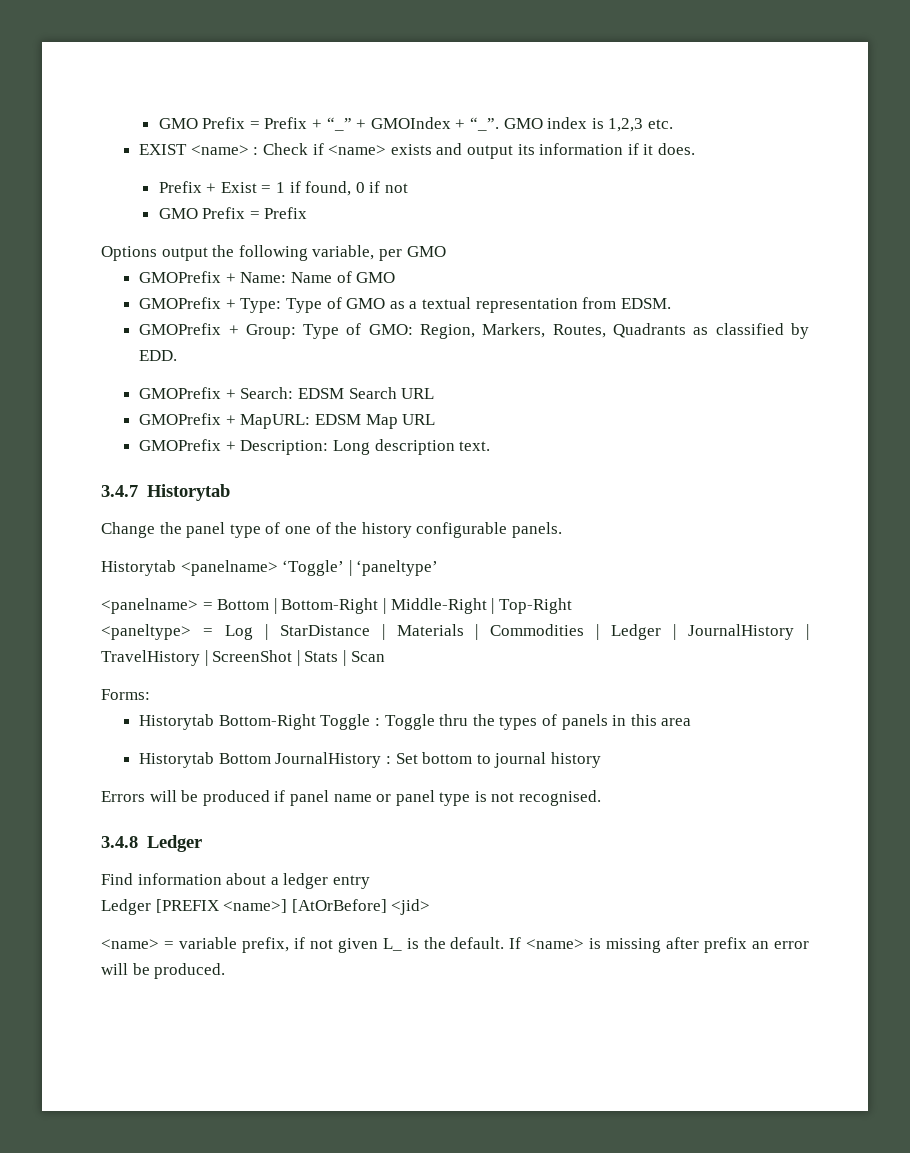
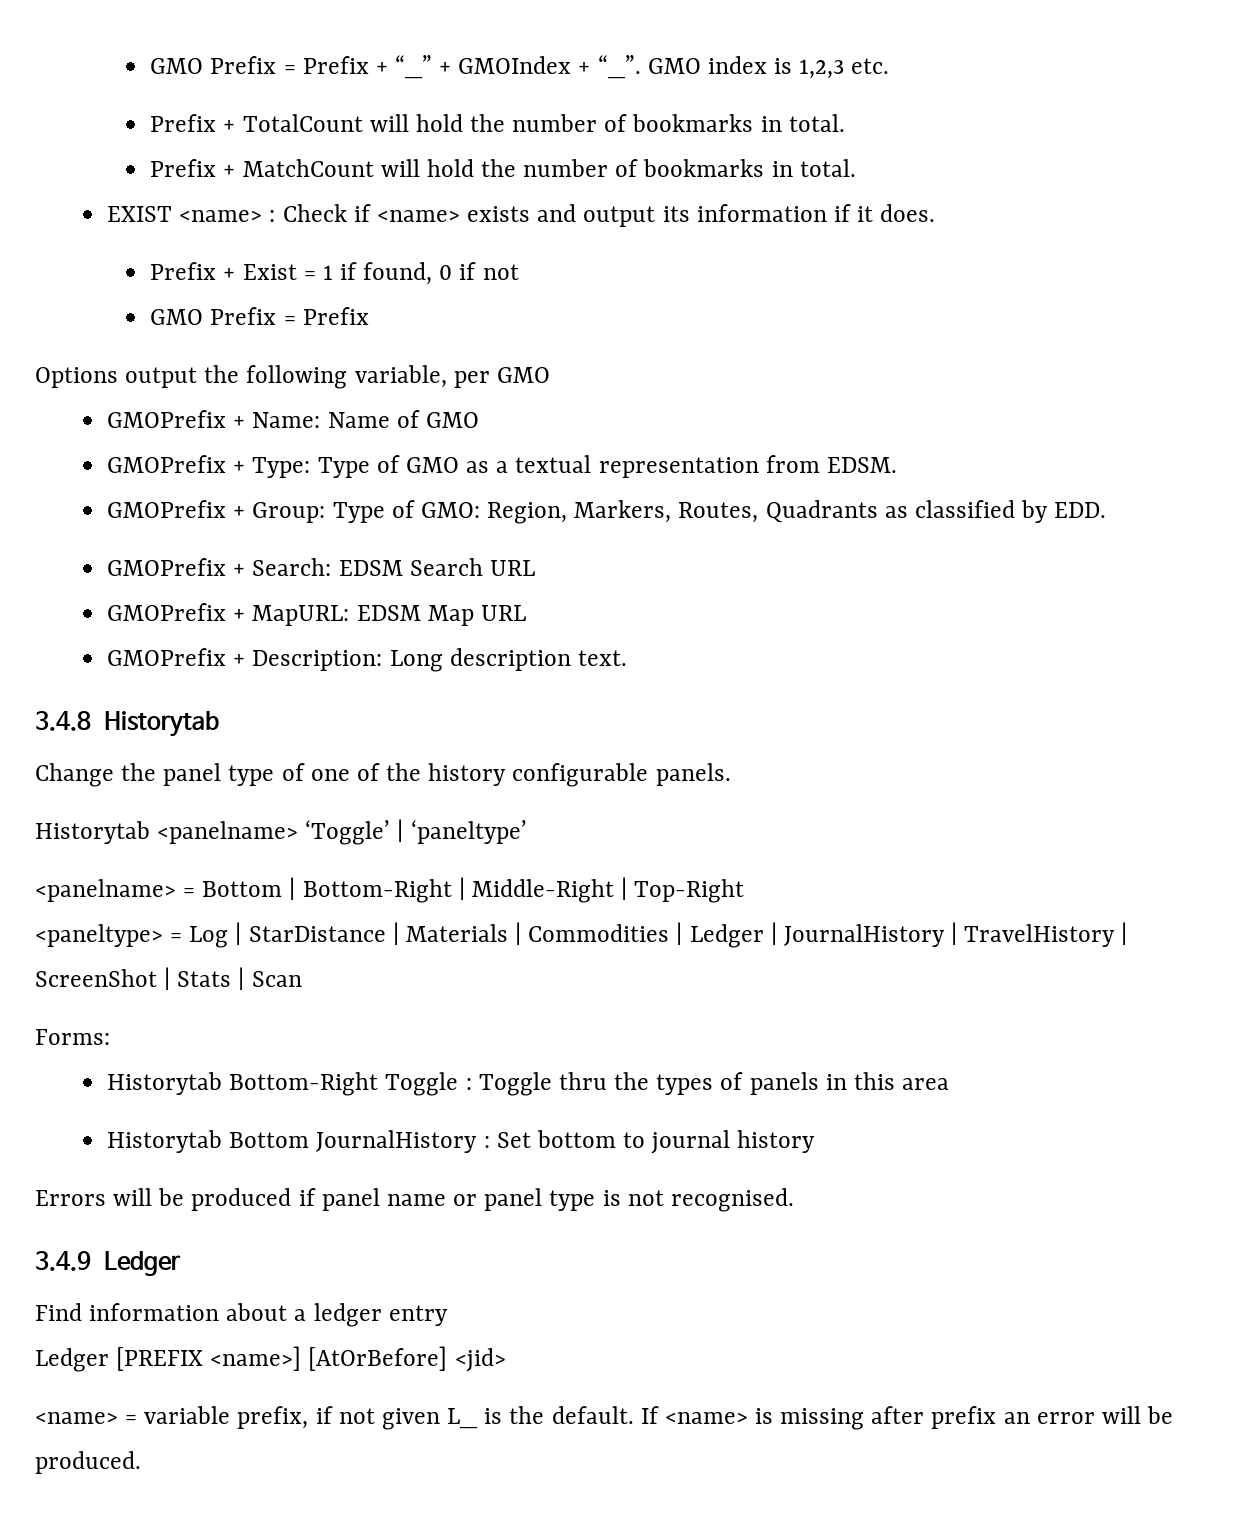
+ Prefix + TotalCount will hold the number of bookmarks in total.
+ Prefix + MatchCount will hold the number of bookmarks in total.
- 3.4.7 Historytab
+ 3.4.8 Historytab
- 3.4.8 Ledger
+ 3.4.9 Ledger

